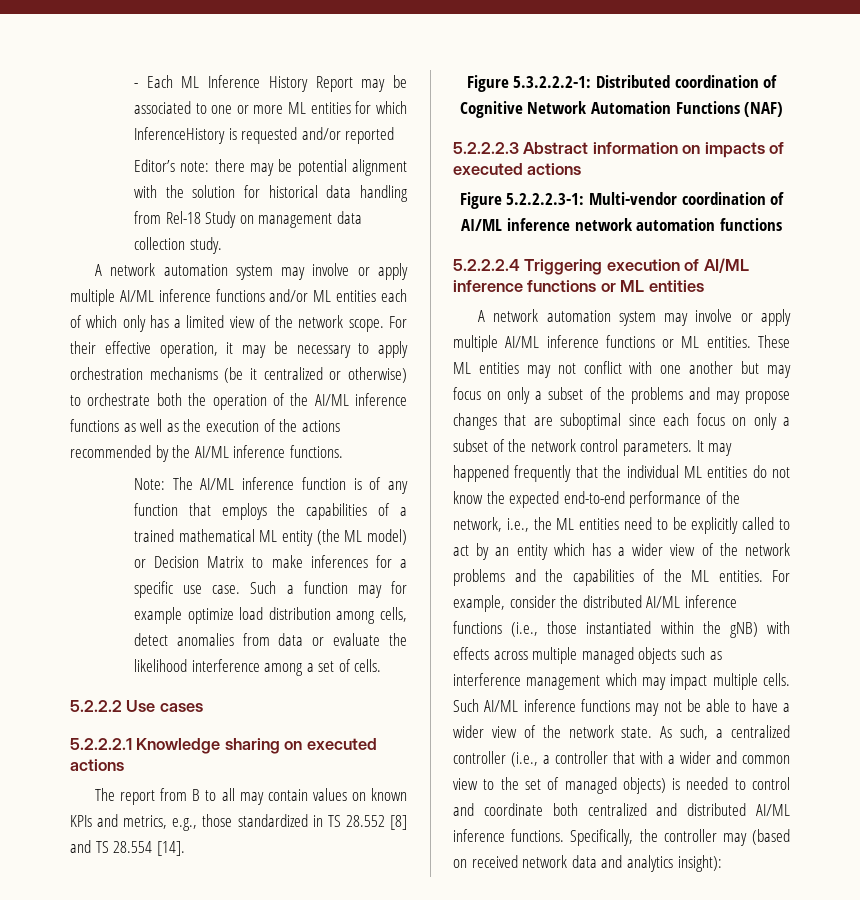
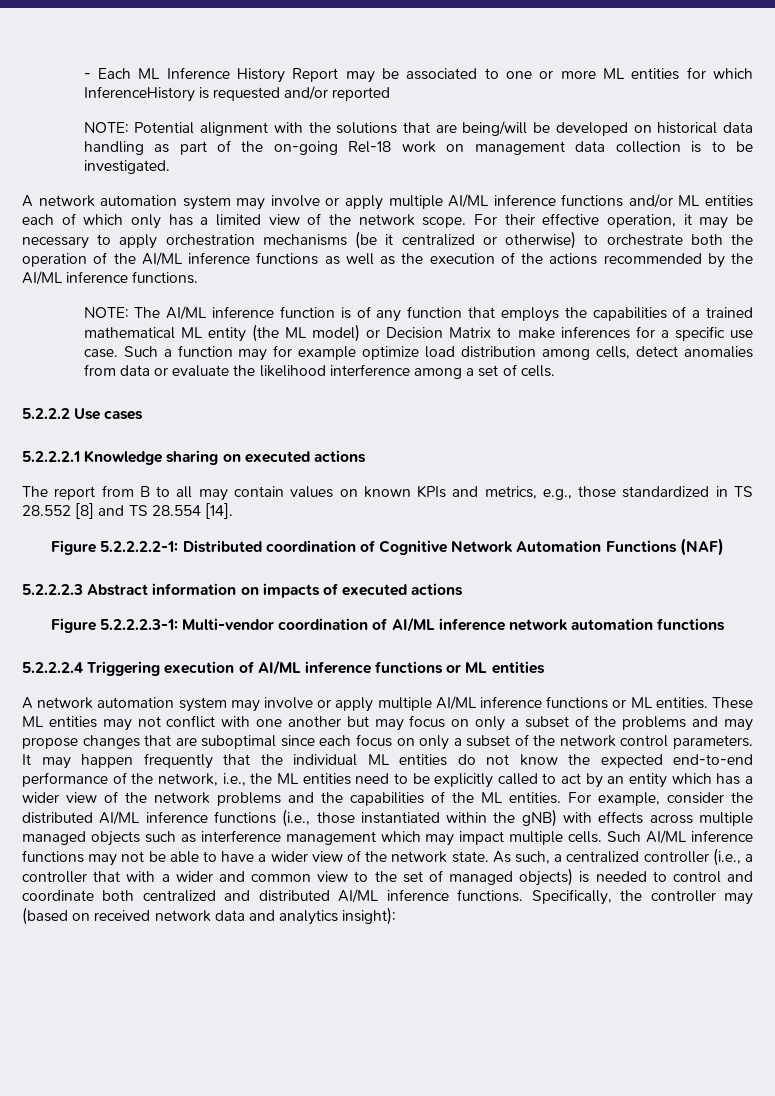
- Editor’s note: there may be potential alignment with the solution for historical data handling from Rel-18 Study on management data collection study.
+ NOTE: Potential alignment with the solutions that are being/will be developed on historical data handling as part of the on-going Rel-18 work on management data collection is to be investigated.
- Note: The AI/ML inference function is of any function that employs the capabilities of a trained mathematical ML entity (the ML model) or Decision Matrix to make inferences for a specific use case.
+ NOTE: The AI/ML inference function is of any function that employs the capabilities of a trained mathematical ML entity (the ML model) or Decision Matrix to make inferences for a specific use case.
- Figure 5.3.2.2.2-1: Distributed coordination of Cognitive Network Automation Functions (NAF)
+ Figure 5.2.2.2.2-1: Distributed coordination of Cognitive Network Automation Functions (NAF)
- It may happened frequently that the individual ML entities do not know the expected end-to-end performance of the network, i.e., the ML entities need to be explicitly called to act by an entity which has a wider view of the network problems and the capabilities of the ML entities.
+ It may happen frequently that the individual ML entities do not know the expected end-to-end performance of the network, i.e., the ML entities need to be explicitly called to act by an entity which has a wider view of the network problems and the capabilities of the ML entities.

